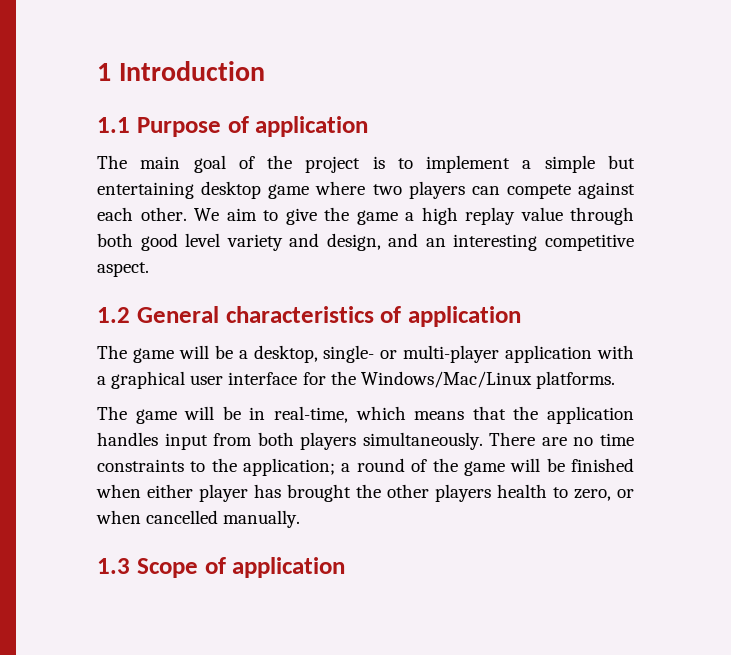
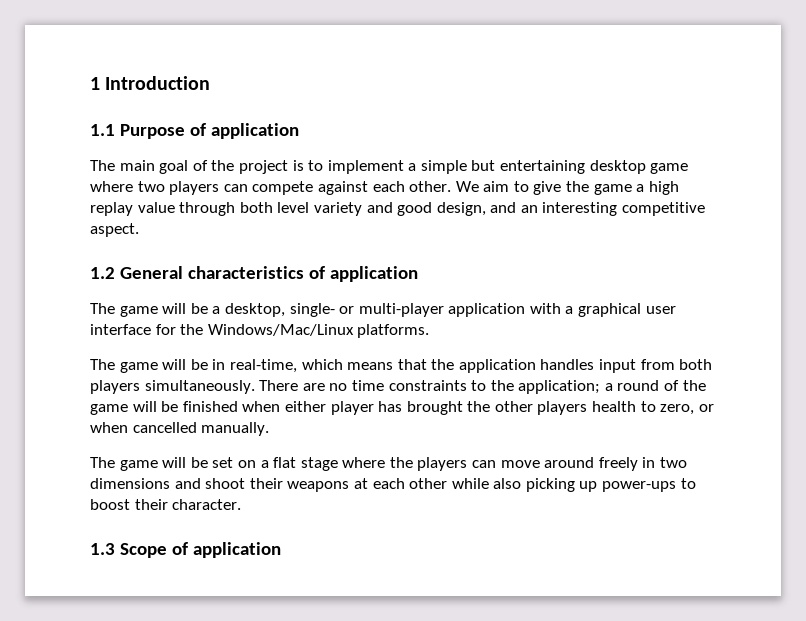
- We aim to give the game a high replay value through both good level variety and design, and an interesting competitive aspect.
+ We aim to give the game a high replay value through both level variety and good design, and an interesting competitive aspect.
+ The game will be set on a flat stage where the players can move around freely in two dimensions and shoot their weapons at each other while also picking up power-ups to boost their character.

